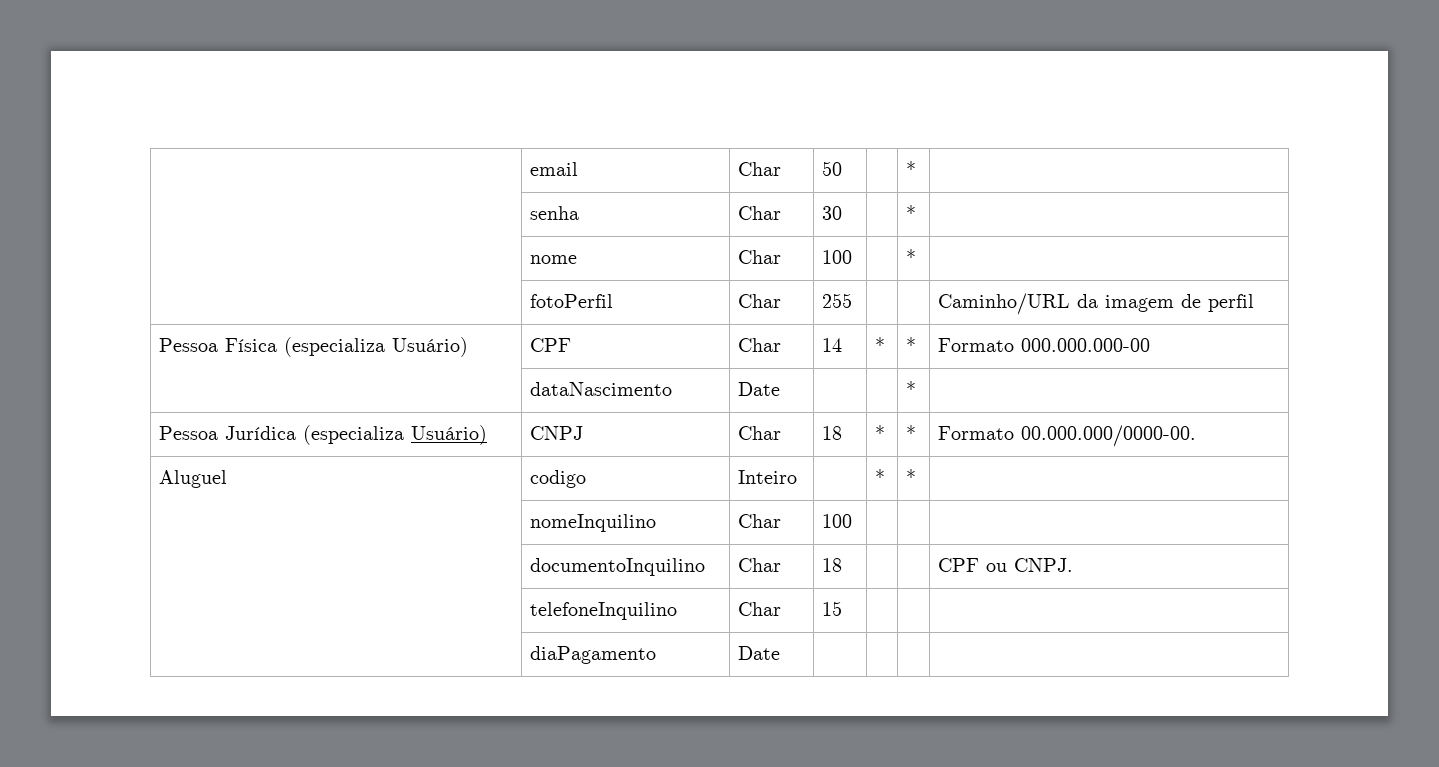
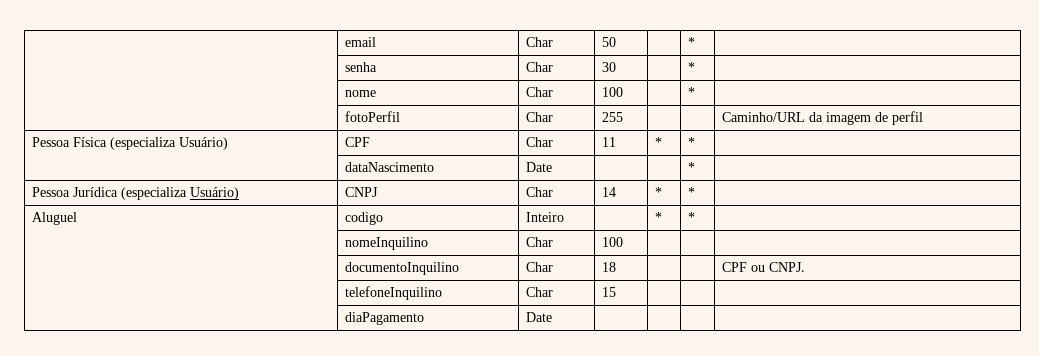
- Pessoa Física (especializa Usuário) | CPF | Char | 14 | * | * | Formato 000.000.000-00
+ Pessoa Física (especializa Usuário) | CPF | Char | 11 | * | * |
- Pessoa Jurídica (especializa Usuário) | CNPJ | Char | 18 | * | * | Formato 00.000.000/0000-00.
+ Pessoa Jurídica (especializa Usuário) | CNPJ | Char | 14 | * | * |

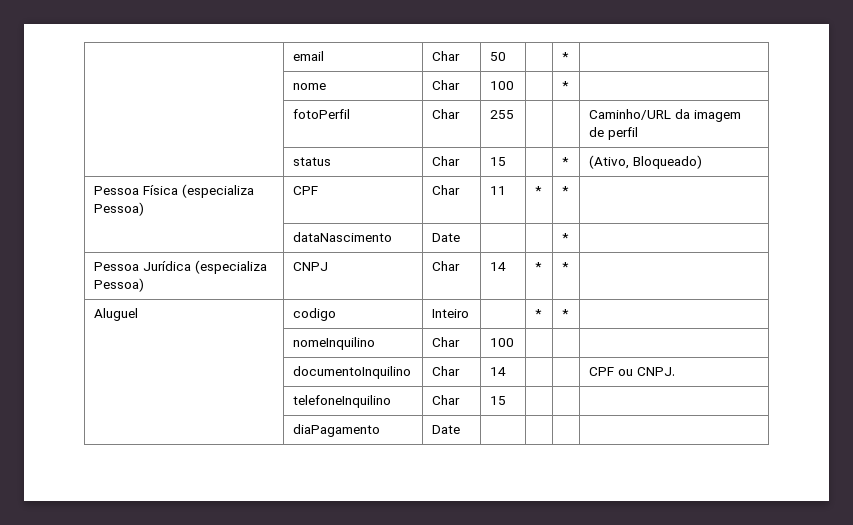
- | senha | Char | 30 | | * |
+ | status | Char | 15 | | * | (Ativo, Bloqueado)
- Pessoa Física (especializa Usuário) | CPF | Char | 11 | * | * |
+ Pessoa Física (especializa Pessoa) | CPF | Char | 11 | * | * |
- Pessoa Jurídica (especializa Usuário) | CNPJ | Char | 14 | * | * |
+ Pessoa Jurídica (especializa Pessoa) | CNPJ | Char | 14 | * | * |
- | documentoInquilino | Char | 18 | | | CPF ou CNPJ.
+ | documentoInquilino | Char | 14 | | | CPF ou CNPJ.

